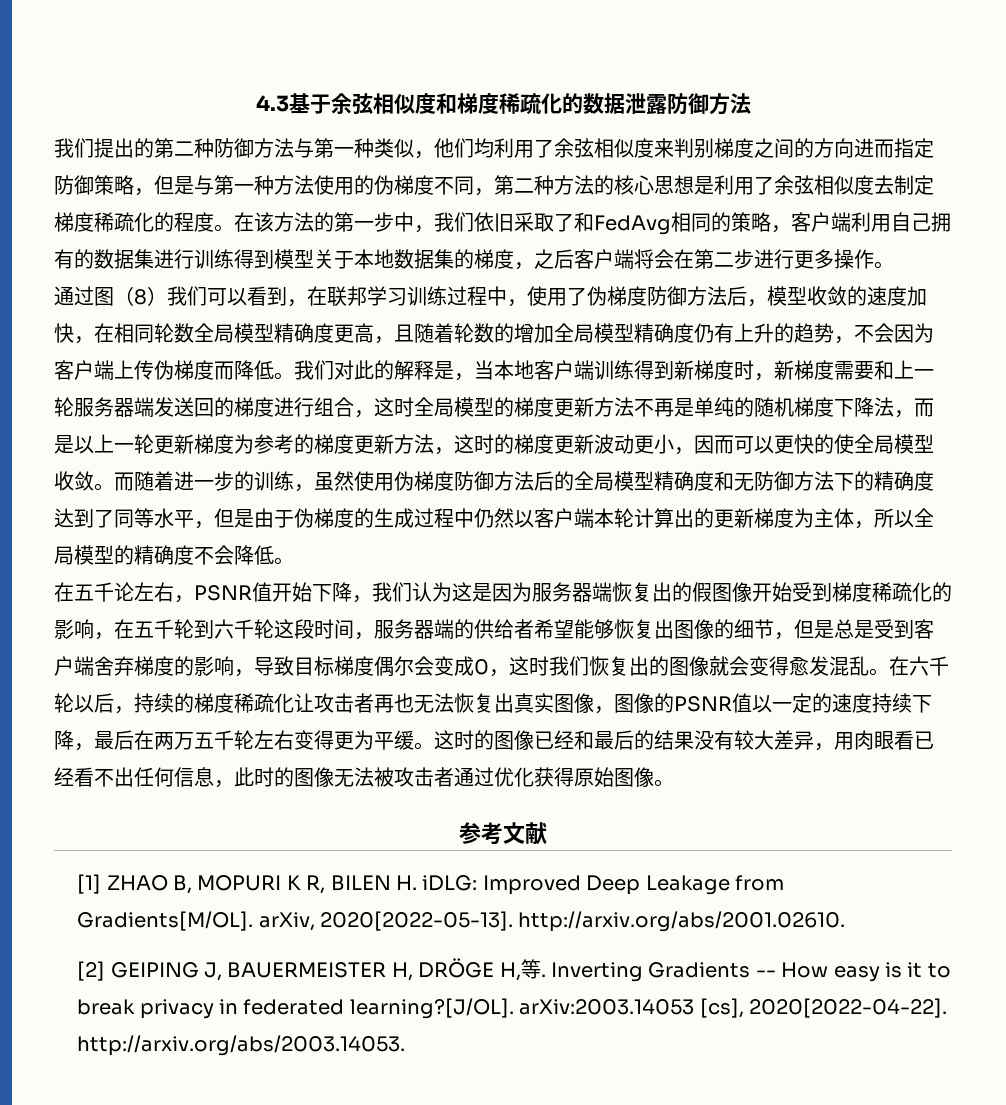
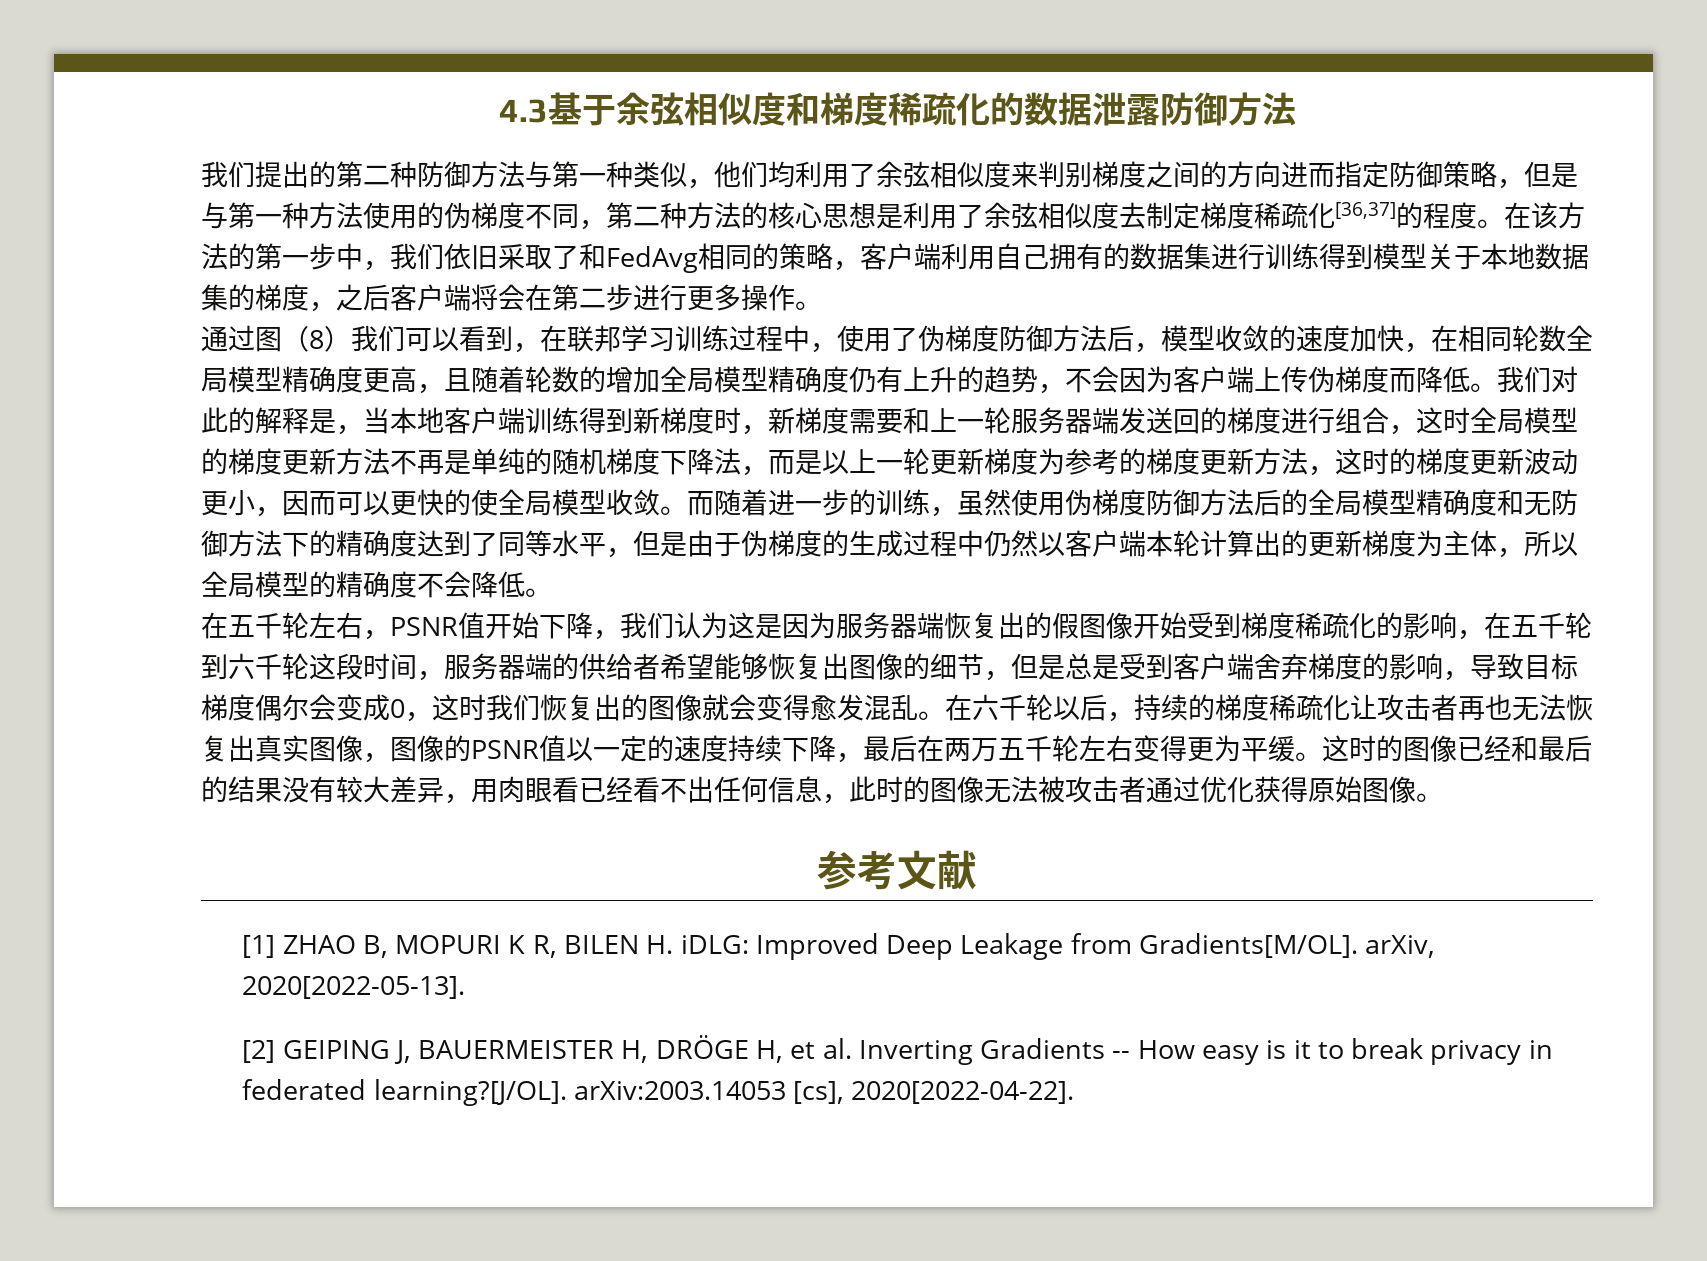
- 我们提出的第二种防御方法与第一种类似，他们均利用了余弦相似度来判别梯度之间的方向进而指定防御策略，但是与第一种方法使用的伪梯度不同，第二种方法的核心思想是利用了余弦相似度去制定梯度稀疏化的程度。
+ 我们提出的第二种防御方法与第一种类似，他们均利用了余弦相似度来判别梯度之间的方向进而指定防御策略，但是与第一种方法使用的伪梯度不同，第二种方法的核心思想是利用了余弦相似度去制定梯度稀疏化[36,37]的程度。
- 在五千论左右，PSNR值开始下降，我们认为这是因为服务器端恢复出的假图像开始受到梯度稀疏化的影响，在五千轮到六千轮这段时间，服务器端的供给者希望能够恢复出图像的细节，但是总是受到客户端舍弃梯度的影响，导致目标梯度偶尔会变成0，这时我们恢复出的图像就会变得愈发混乱。
+ 在五千轮左右，PSNR值开始下降，我们认为这是因为服务器端恢复出的假图像开始受到梯度稀疏化的影响，在五千轮到六千轮这段时间，服务器端的供给者希望能够恢复出图像的细节，但是总是受到客户端舍弃梯度的影响，导致目标梯度偶尔会变成0，这时我们恢复出的图像就会变得愈发混乱。
- [1] ZHAO B, MOPURI K R, BILEN H. iDLG: Improved Deep Leakage from Gradients[M/OL]. arXiv, 2020[2022-05-13]. http://arxiv.org/abs/2001.02610.
+ [1] ZHAO B, MOPURI K R, BILEN H. iDLG: Improved Deep Leakage from Gradients[M/OL]. arXiv, 2020[2022-05-13].
- [2] GEIPING J, BAUERMEISTER H, DRÖGE H,等. Inverting Gradients -- How easy is it to break privacy in federated learning?[J/OL]. arXiv:2003.14053 [cs], 2020[2022-04-22]. http://arxiv.org/abs/2003.14053.
+ [2] GEIPING J, BAUERMEISTER H, DRÖGE H, et al. Inverting Gradients -- How easy is it to break privacy in federated learning?[J/OL]. arXiv:2003.14053 [cs], 2020[2022-04-22].

